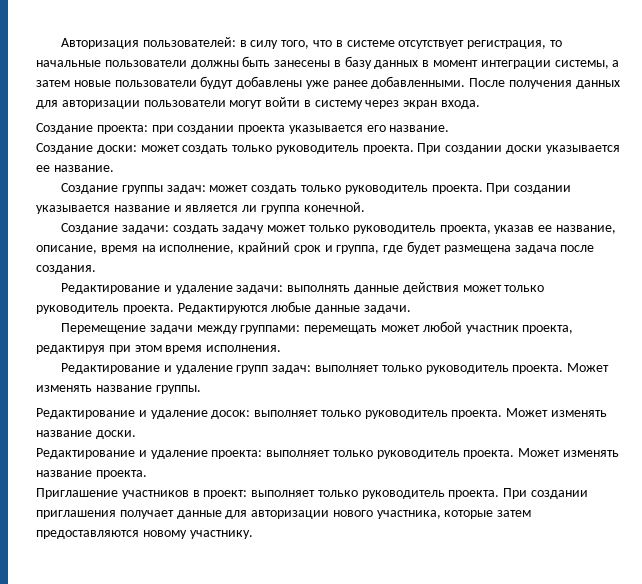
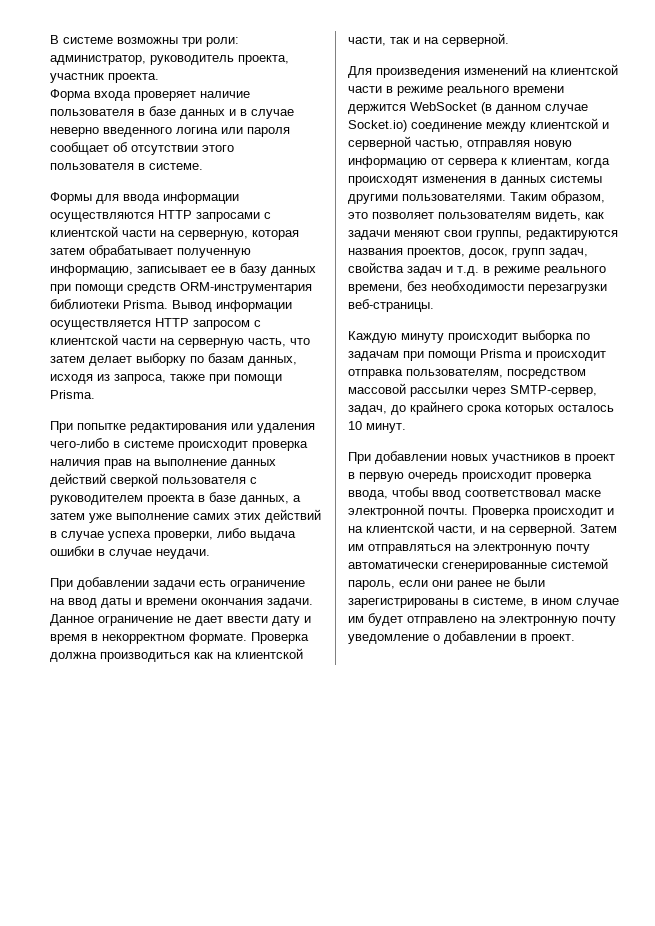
- Авторизация пользователей: в силу того, что в системе отсутствует регистрация, то начальные пользователи должны быть занесены в базу данных в момент интеграции системы, а затем новые пользователи будут добавлены уже ранее добавленными. После получения данных для авторизации пользователи могут войти в систему через экран входа.
- Создание проекта: при создании проекта указывается его название.
- Создание доски: может создать только руководитель проекта. При создании доски указывается ее название.
- Создание группы задач: может создать только руководитель проекта. При создании указывается название и является ли группа конечной.
- Создание задачи: создать задачу может только руководитель проекта, указав ее название, описание, время на исполнение, крайний срок и группа, где будет размещена задача после создания.
- Редактирование и удаление задачи: выполнять данные действия может только руководитель проекта. Редактируются любые данные задачи.
- Перемещение задачи между группами: перемещать может любой участник проекта, редактируя при этом время исполнения.
- Редактирование и удаление групп задач: выполняет только руководитель проекта. Может изменять название группы.
- Редактирование и удаление досок: выполняет только руководитель проекта. Может изменять название доски.
- Редактирование и удаление проекта: выполняет только руководитель проекта. Может изменять название проекта.
- Приглашение участников в проект: выполняет только руководитель проекта. При создании приглашения получает данные для авторизации нового участника, которые затем предоставляются новому участнику.
+ В системе возможны три роли: администратор, руководитель проекта, участник проекта.
+ Форма входа проверяет наличие пользователя в базе данных и в случае неверно введенного логина или пароля сообщает об отсутствии этого пользователя в системе.
+ Формы для ввода информации осуществляются HTTP запросами с клиентской части на серверную, которая затем обрабатывает полученную информацию, записывает ее в базу данных при помощи средств ORM-инструментария библиотеки Prisma. Вывод информации осуществляется HTTP запросом с клиентской части на серверную часть, что затем делает выборку по базам данных, исходя из запроса, также при помощи Prisma.
+ При попытке редактирования или удаления чего-либо в системе происходит проверка наличия прав на выполнение данных действий сверкой пользователя с руководителем проекта в базе данных, а затем уже выполнение самих этих действий в случае успеха проверки, либо выдача ошибки в случае неудачи.
+ При добавлении задачи есть ограничение на ввод даты и времени окончания задачи. Данное ограничение не дает ввести дату и время в некорректном формате. Проверка должна производиться как на клиентской части, так и на серверной.
+ Для произведения изменений на клиентской части в режиме реального времени держится WebSocket (в данном случае Socket.io) соединение между клиентской и серверной частью, отправляя новую информацию от сервера к клиентам, когда происходят изменения в данных системы другими пользователями. Таким образом, это позволяет пользователям видеть, как задачи меняют свои группы, редактируются названия проектов, досок, групп задач, свойства задач и т.д. в режиме реального времени, без необходимости перезагрузки веб-страницы.
+ Каждую минуту происходит выборка по задачам при помощи Prisma и происходит отправка пользователям, посредством массовой рассылки через SMTP-сервер, задач, до крайнего срока которых осталось 10 минут.
+ При добавлении новых участников в проект в первую очередь происходит проверка ввода, чтобы ввод соответствовал маске электронной почты. Проверка происходит и на клиентской части, и на серверной. Затем им отправляться на электронную почту автоматически сгенерированные системой пароль, если они ранее не были зарегистрированы в системе, в ином случае им будет отправлено на электронную почту уведомление о добавлении в проект.

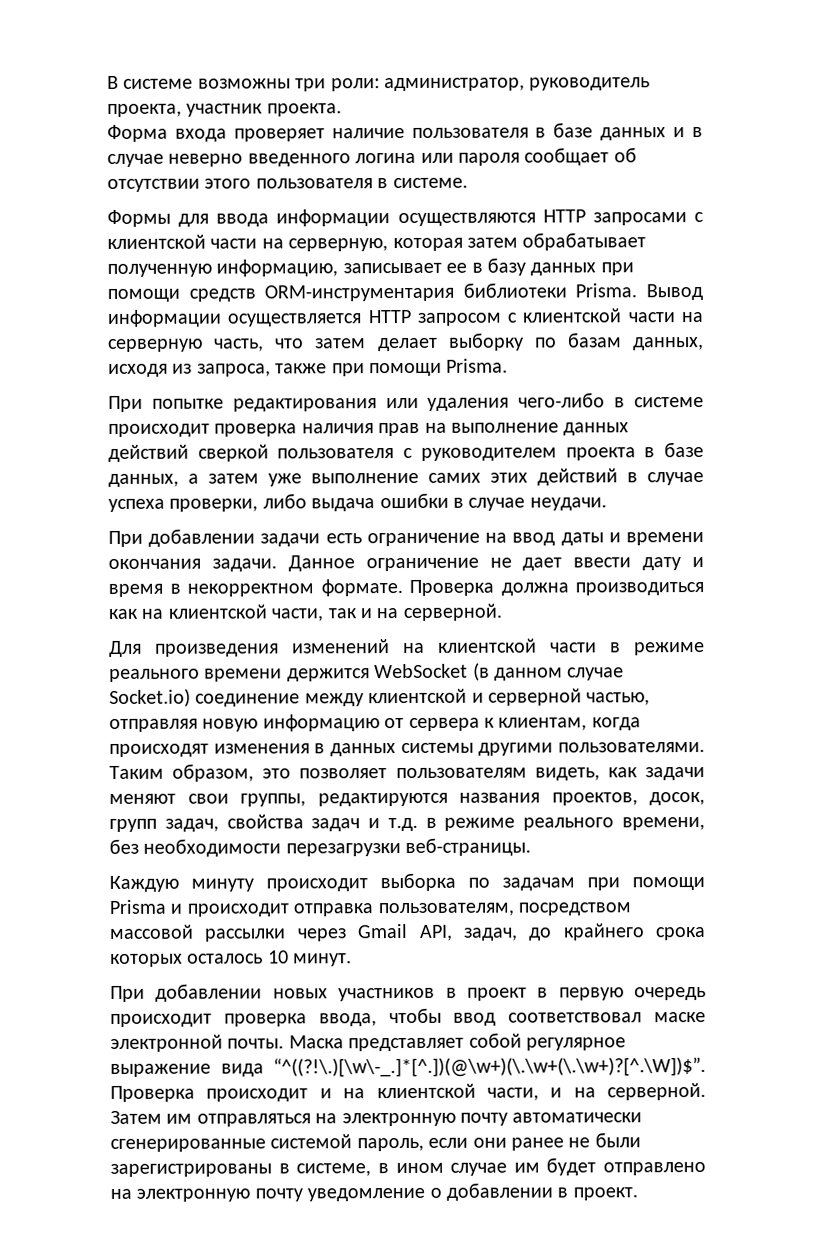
- Каждую минуту происходит выборка по задачам при помощи Prisma и происходит отправка пользователям, посредством массовой рассылки через SMTP-сервер, задач, до крайнего срока которых осталось 10 минут.
+ Каждую минуту происходит выборка по задачам при помощи Prisma и происходит отправка пользователям, посредством массовой рассылки через Gmail API, задач, до крайнего срока которых осталось 10 минут.
- Проверка происходит и на клиентской части, и на серверной.
+ Маска представляет собой регулярное выражение вида “^((?!\.)[\w\-_.]*[^.])(@\w+)(\.\w+(\.\w+)?[^.\W])$”. Проверка происходит и на клиентской части, и на серверной.

